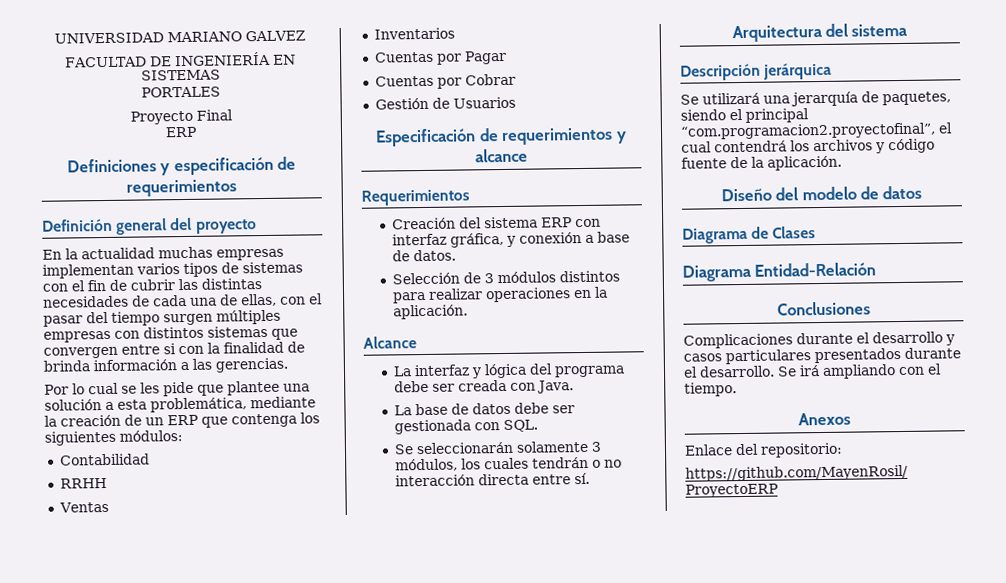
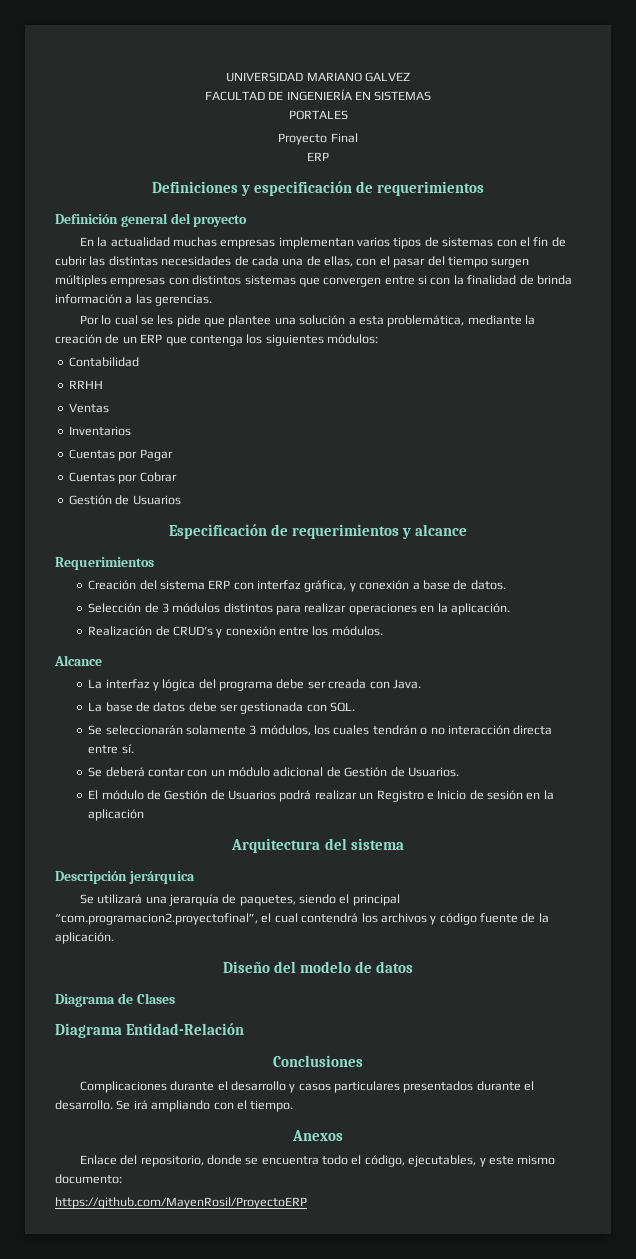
+ Realización de CRUD’s y conexión entre los módulos.
+ Se deberá contar con un módulo adicional de Gestión de Usuarios.
+ El módulo de Gestión de Usuarios podrá realizar un Registro e Inicio de sesión en la aplicación
- Enlace del repositorio:
+ Enlace del repositorio, donde se encuentra todo el código, ejecutables, y este mismo documento:

